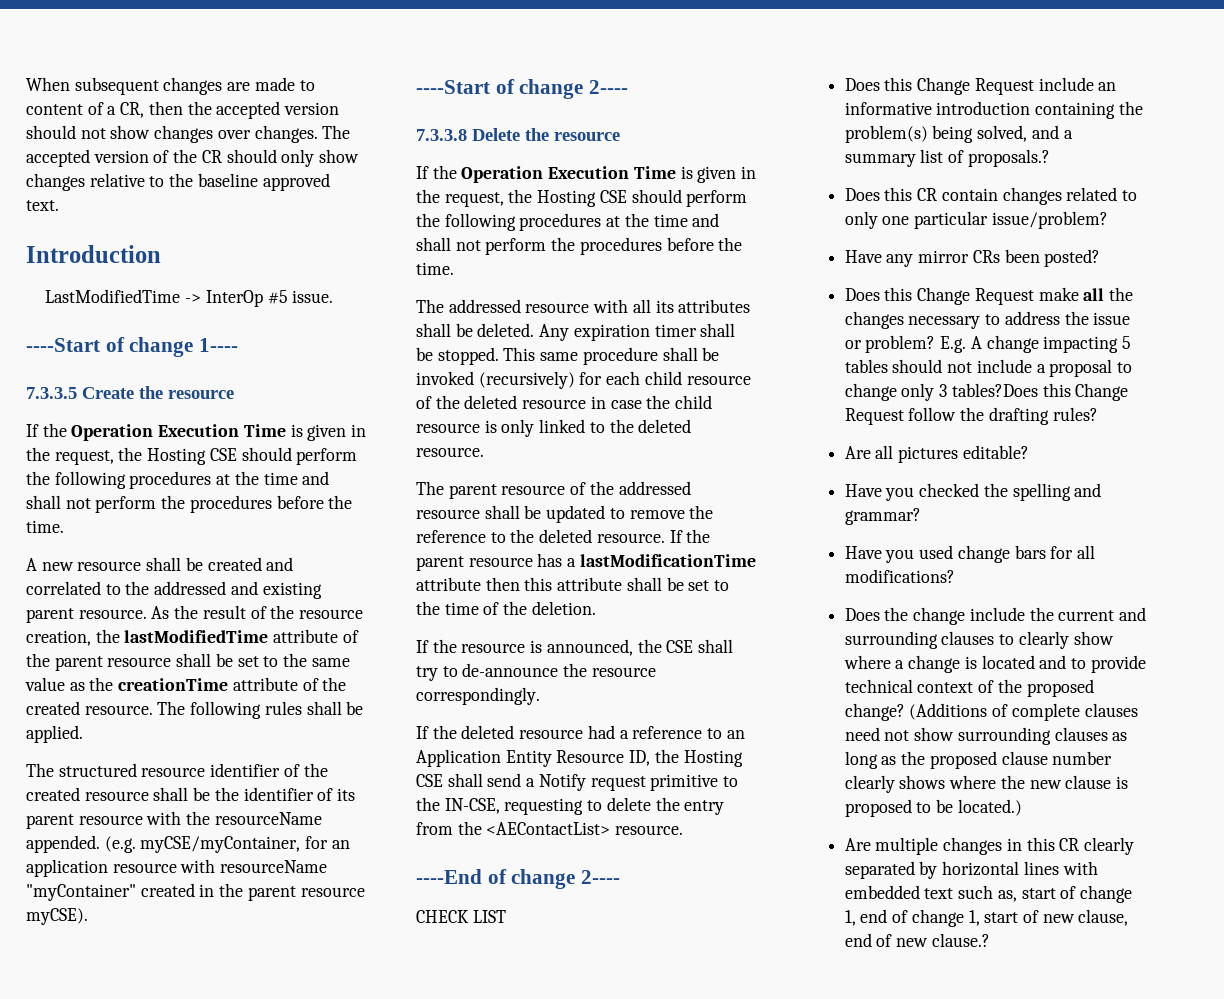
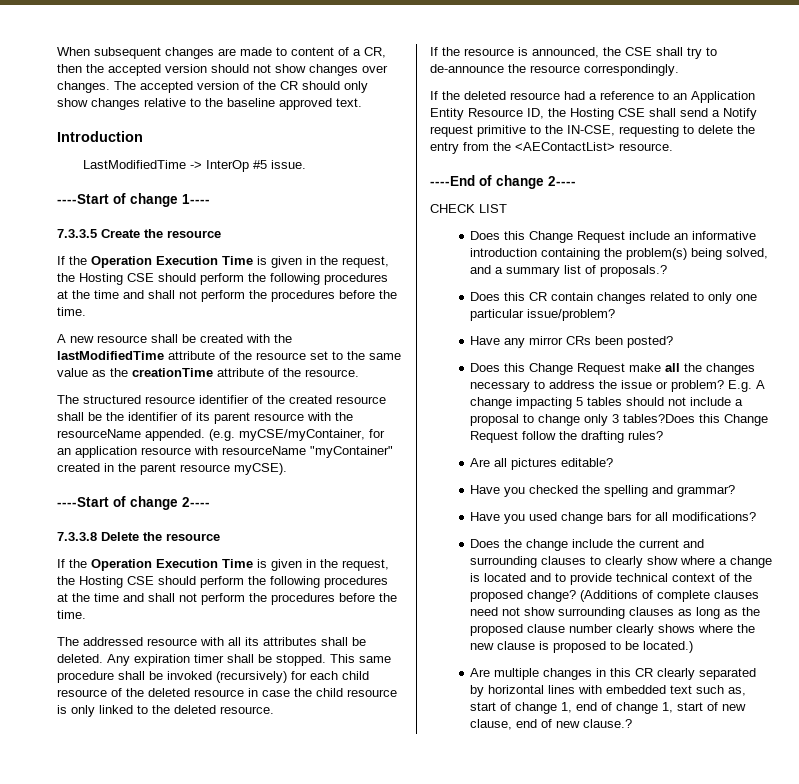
- A new resource shall be created and correlated to the addressed and existing parent resource. As the result of the resource creation, the lastModifiedTime attribute of the parent resource shall be set to the same value as the creationTime attribute of the created resource. The following rules shall be applied.
+ A new resource shall be created with the lastModifiedTime attribute of the resource set to the same value as the creationTime attribute of the resource.
- The parent resource of the addressed resource shall be updated to remove the reference to the deleted resource. If the parent resource has a lastModificationTime attribute then this attribute shall be set to the time of the deletion.

